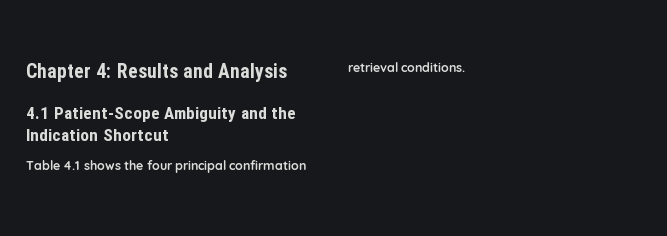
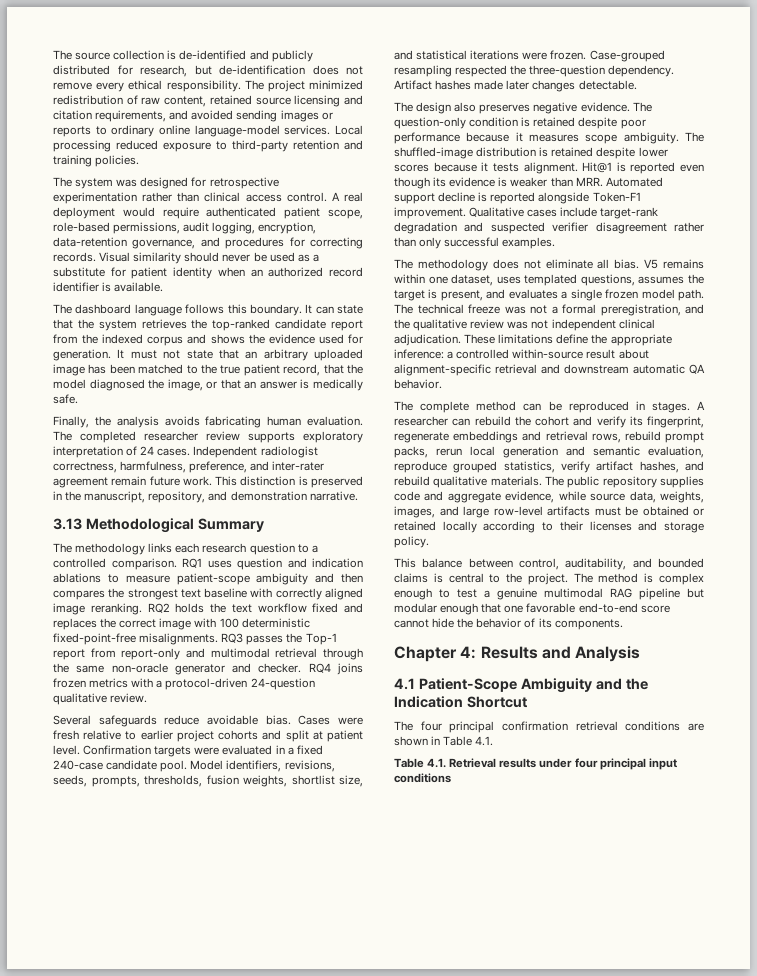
+ The source collection is de-identified and publicly distributed for research, but de-identification does not remove every ethical responsibility. The project minimized redistribution of raw content, retained source licensing and citation requirements, and avoided sending images or reports to ordinary online language-model services. Local processing reduced exposure to third-party retention and training policies.
+ The system was designed for retrospective experimentation rather than clinical access control. A real deployment would require authenticated patient scope, role-based permissions, audit logging, encryption, data-retention governance, and procedures for correcting records. Visual similarity should never be used as a substitute for patient identity when an authorized record identifier is available.
+ The dashboard language follows this boundary. It can state that the system retrieves the top-ranked candidate report from the indexed corpus and shows the evidence used for generation. It must not state that an arbitrary uploaded image has been matched to the true patient record, that the model diagnosed the image, or that an answer is medically safe.
+ Finally, the analysis avoids fabricating human evaluation. The completed researcher review supports exploratory interpretation of 24 cases. Independent radiologist correctness, harmfulness, preference, and inter-rater agreement remain future work. This distinction is preserved in the manuscript, repository, and demonstration narrative.
+ 3.13 Methodological Summary
+ The methodology links each research question to a controlled comparison. RQ1 uses question and indication ablations to measure patient-scope ambiguity and then compares the strongest text baseline with correctly aligned image reranking. RQ2 holds the text workflow fixed and replaces the correct image with 100 deterministic fixed-point-free misalignments. RQ3 passes the Top-1 report from report-only and multimodal retrieval through the same non-oracle generator and checker. RQ4 joins frozen metrics with a protocol-driven 24-question qualitative review.
+ Several safeguards reduce avoidable bias. Cases were fresh relative to earlier project cohorts and split at patient level. Confirmation targets were evaluated in a fixed 240-case candidate pool. Model identifiers, revisions, seeds, prompts, thresholds, fusion weights, shortlist size, and statistical iterations were frozen. Case-grouped resampling respected the three-question dependency. Artifact hashes made later changes detectable.
+ The design also preserves negative evidence. The question-only condition is retained despite poor performance because it measures scope ambiguity. The shuffled-image distribution is retained despite lower scores because it tests alignment. Hit@1 is reported even though its evidence is weaker than MRR. Automated support decline is reported alongside Token-F1 improvement. Qualitative cases include target-rank degradation and suspected verifier disagreement rather than only successful examples.
+ The methodology does not eliminate all bias. V5 remains within one dataset, uses templated questions, assumes the target is present, and evaluates a single frozen model path. The technical freeze was not a formal preregistration, and the qualitative review was not independent clinical adjudication. These limitations define the appropriate inference: a controlled within-source result about alignment-specific retrieval and downstream automatic QA behavior.
+ The complete method can be reproduced in stages. A researcher can rebuild the cohort and verify its fingerprint, regenerate embeddings and retrieval rows, rebuild prompt packs, rerun local generation and semantic evaluation, reproduce grouped statistics, verify artifact hashes, and rebuild qualitative materials. The public repository supplies code and aggregate evidence, while source data, weights, images, and large row-level artifacts must be obtained or retained locally according to their licenses and storage policy.
+ This balance between control, auditability, and bounded claims is central to the project. The method is complex enough to test a genuine multimodal RAG pipeline but modular enough that one favorable end-to-end score cannot hide the behavior of its components.
- Table 4.1 shows the four principal confirmation retrieval conditions.
+ The four principal confirmation retrieval conditions are shown in Table 4.1.
+ Table 4.1. Retrieval results under four principal input conditions

